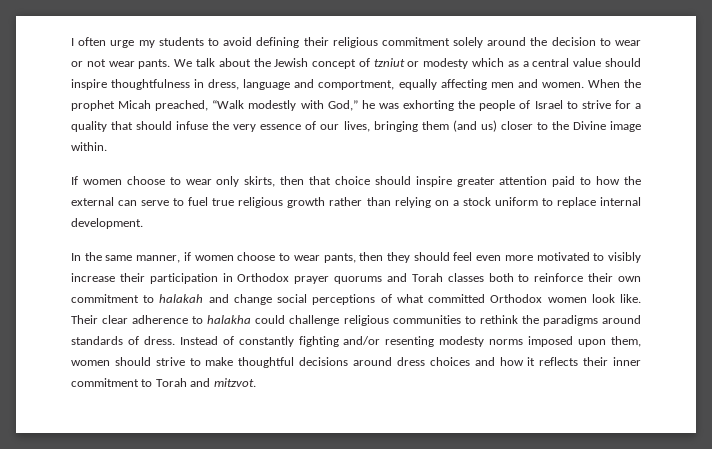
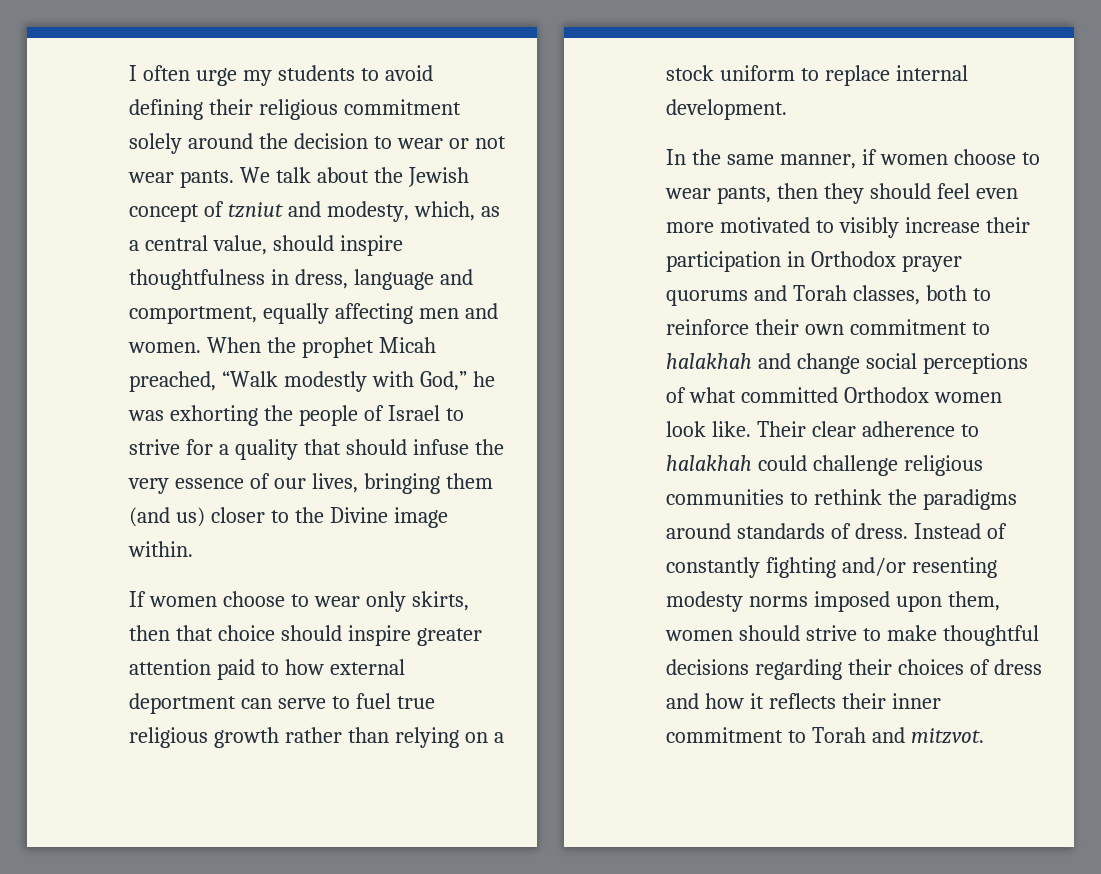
- We talk about the Jewish concept of tzniut or modesty which as a central value should inspire thoughtfulness in dress, language and comportment, equally affecting men and women.
+ We talk about the Jewish concept of tzniut and modesty, which, as a central value, should inspire thoughtfulness in dress, language and comportment, equally affecting men and women.
- If women choose to wear only skirts, then that choice should inspire greater attention paid to how the external can serve to fuel true religious growth rather than relying on a stock uniform to replace internal development.
+ If women choose to wear only skirts, then that choice should inspire greater attention paid to how external deportment can serve to fuel true religious growth rather than relying on a stock uniform to replace internal development.
- In the same manner, if women choose to wear pants, then they should feel even more motivated to visibly increase their participation in Orthodox prayer quorums and Torah classes both to reinforce their own commitment to halakah and change social perceptions of what committed Orthodox women look like.
+ In the same manner, if women choose to wear pants, then they should feel even more motivated to visibly increase their participation in Orthodox prayer quorums and Torah classes, both to reinforce their own commitment to halakhah and change social perceptions of what committed Orthodox women look like.
- Their clear adherence to halakha could challenge religious communities to rethink the paradigms around standards of dress.
+ Their clear adherence to halakhah could challenge religious communities to rethink the paradigms around standards of dress.
- Instead of constantly fighting and/or resenting modesty norms imposed upon them, women should strive to make thoughtful decisions around dress choices and how it reflects their inner commitment to Torah and mitzvot.
+ Instead of constantly fighting and/or resenting modesty norms imposed upon them, women should strive to make thoughtful decisions regarding their choices of dress and how it reflects their inner commitment to Torah and mitzvot.

